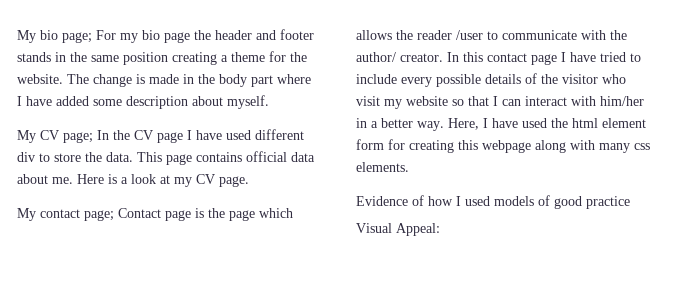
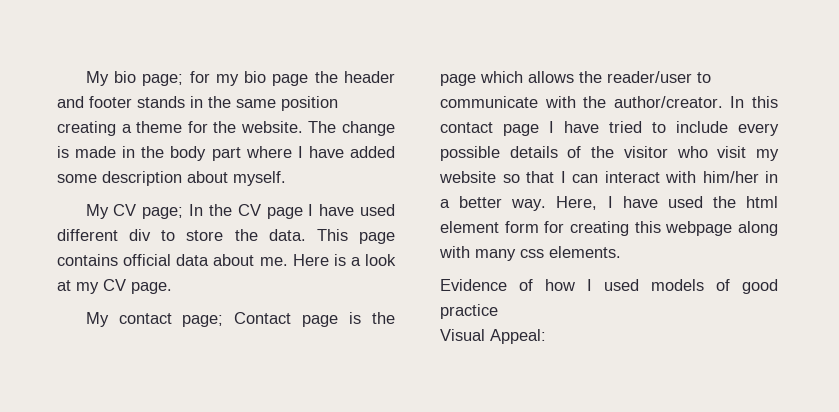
- My bio page; For my bio page the header and footer stands in the same position creating a theme for the website.
+ My bio page; for my bio page the header and footer stands in the same position creating a theme for the website.
- My contact page; Contact page is the page which allows the reader /user to communicate with the author/ creator.
+ My contact page; Contact page is the page which allows the reader/user to communicate with the author/creator.

